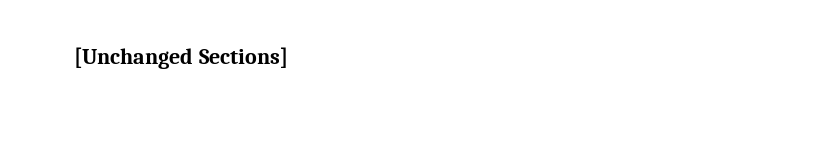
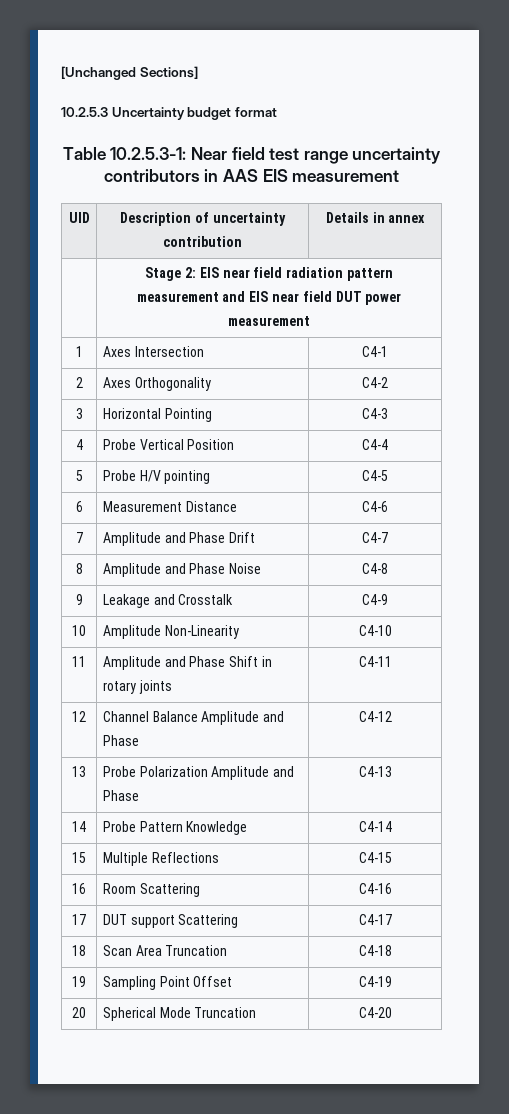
+ 10.2.5.3 Uncertainty budget format
+ Table 10.2.5.3-1: Near field test range uncertainty contributors in AAS EIS measurement
+ UID | Description of uncertainty contribution | Details in annex
+ | Stage 2: EIS near field radiation pattern measurement and EIS near field DUT power measurement
+ 1 | Axes Intersection | C4-1
+ 2 | Axes Orthogonality | C4-2
+ 3 | Horizontal Pointing | C4-3
+ 4 | Probe Vertical Position | C4-4
+ 5 | Probe H/V pointing | C4-5
+ 6 | Measurement Distance | C4-6
+ 7 | Amplitude and Phase Drift | C4-7
+ 8 | Amplitude and Phase Noise | C4-8
+ 9 | Leakage and Crosstalk | C4-9
+ 10 | Amplitude Non-Linearity | C4-10
+ 11 | Amplitude and Phase Shift in rotary joints | C4-11
+ 12 | Channel Balance Amplitude and Phase | C4-12
+ 13 | Probe Polarization Amplitude and Phase | C4-13
+ 14 | Probe Pattern Knowledge | C4-14
+ 15 | Multiple Reflections | C4-15
+ 16 | Room Scattering | C4-16
+ 17 | DUT support Scattering | C4-17
+ 18 | Scan Area Truncation | C4-18
+ 19 | Sampling Point Offset | C4-19
+ 20 | Spherical Mode Truncation | C4-20

